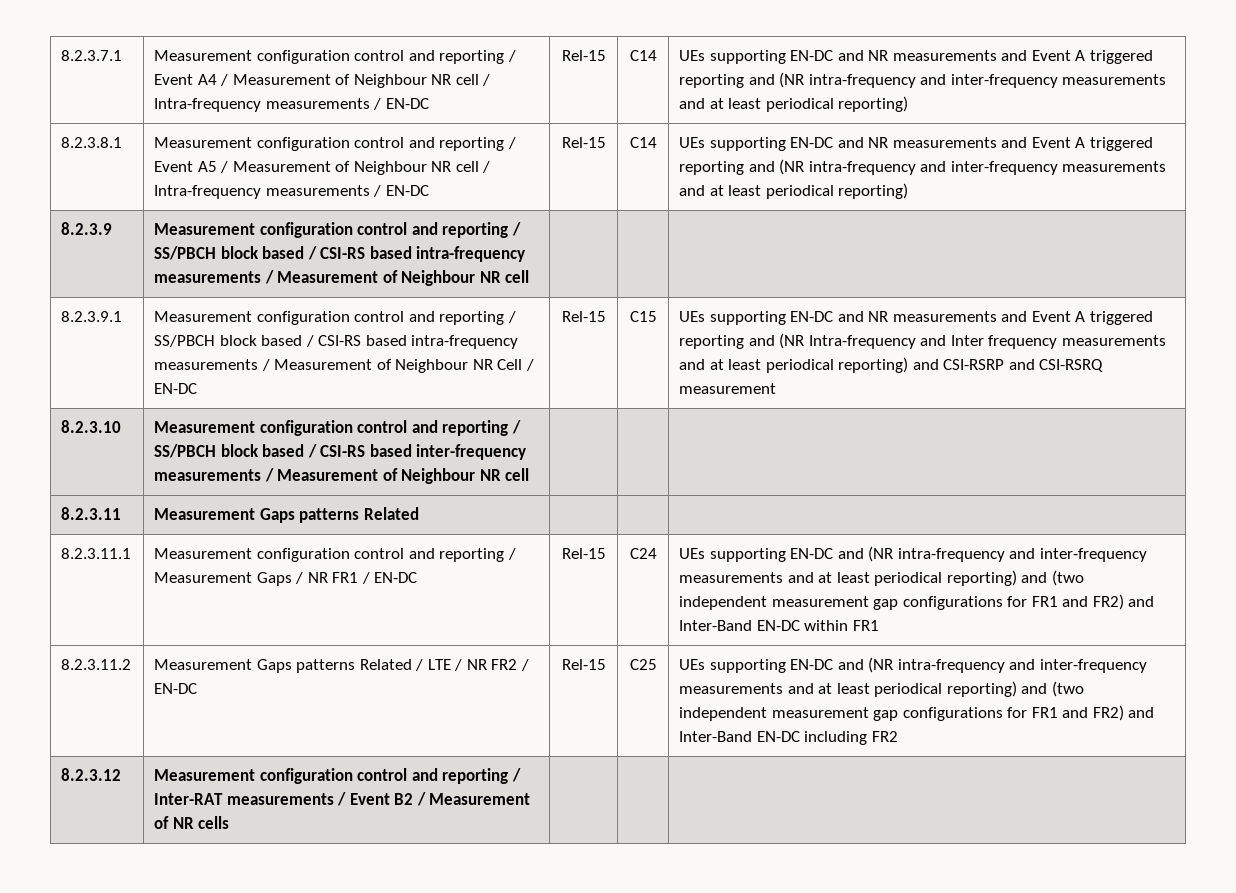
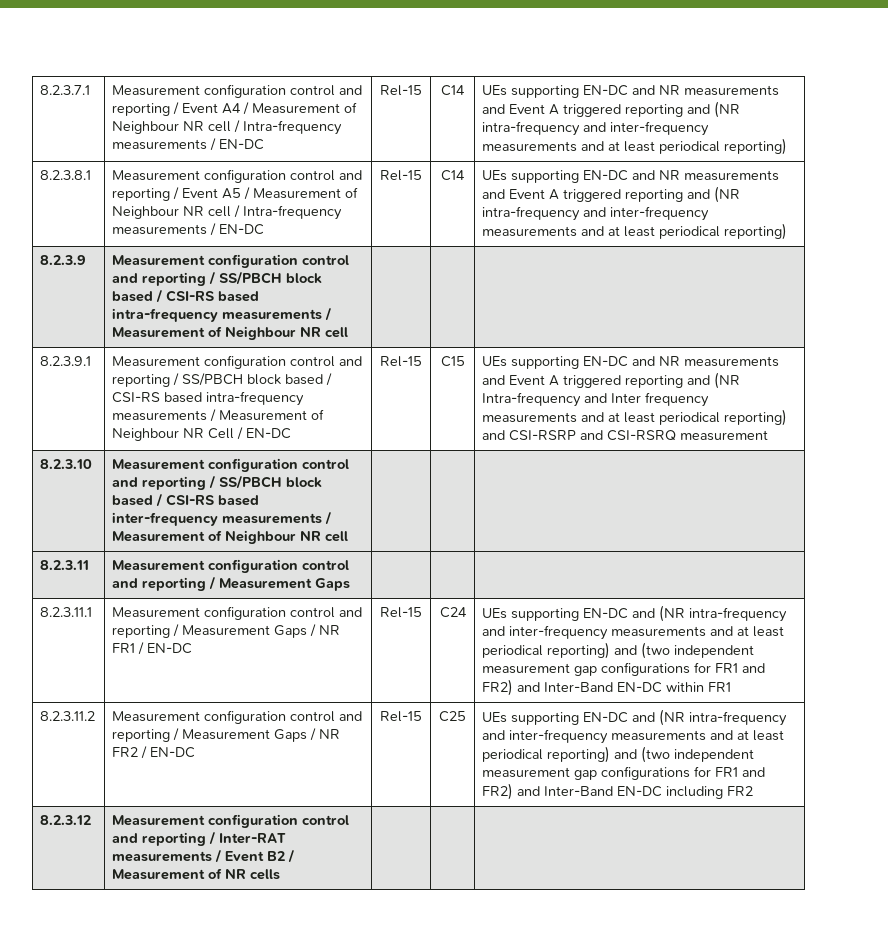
- 8.2.3.11 | Measurement Gaps patterns Related | | |
+ 8.2.3.11 | Measurement configuration control and reporting / Measurement Gaps | | |
- Measurement Gaps patterns Related / LTE / NR FR2 / EN-DC
+ Measurement configuration control and reporting / Measurement Gaps / NR FR2 / EN-DC

